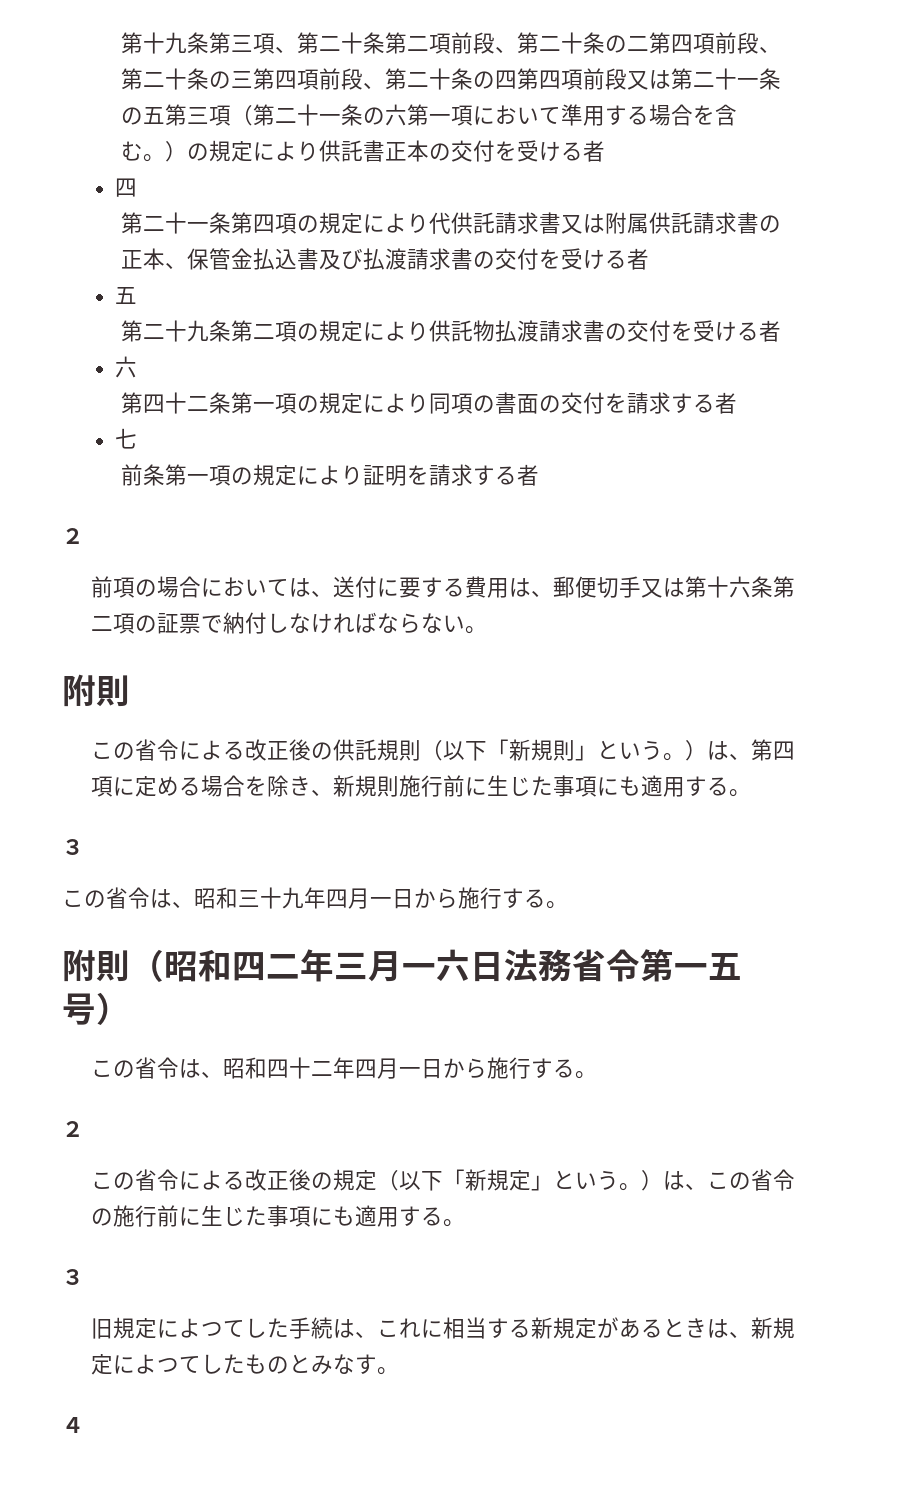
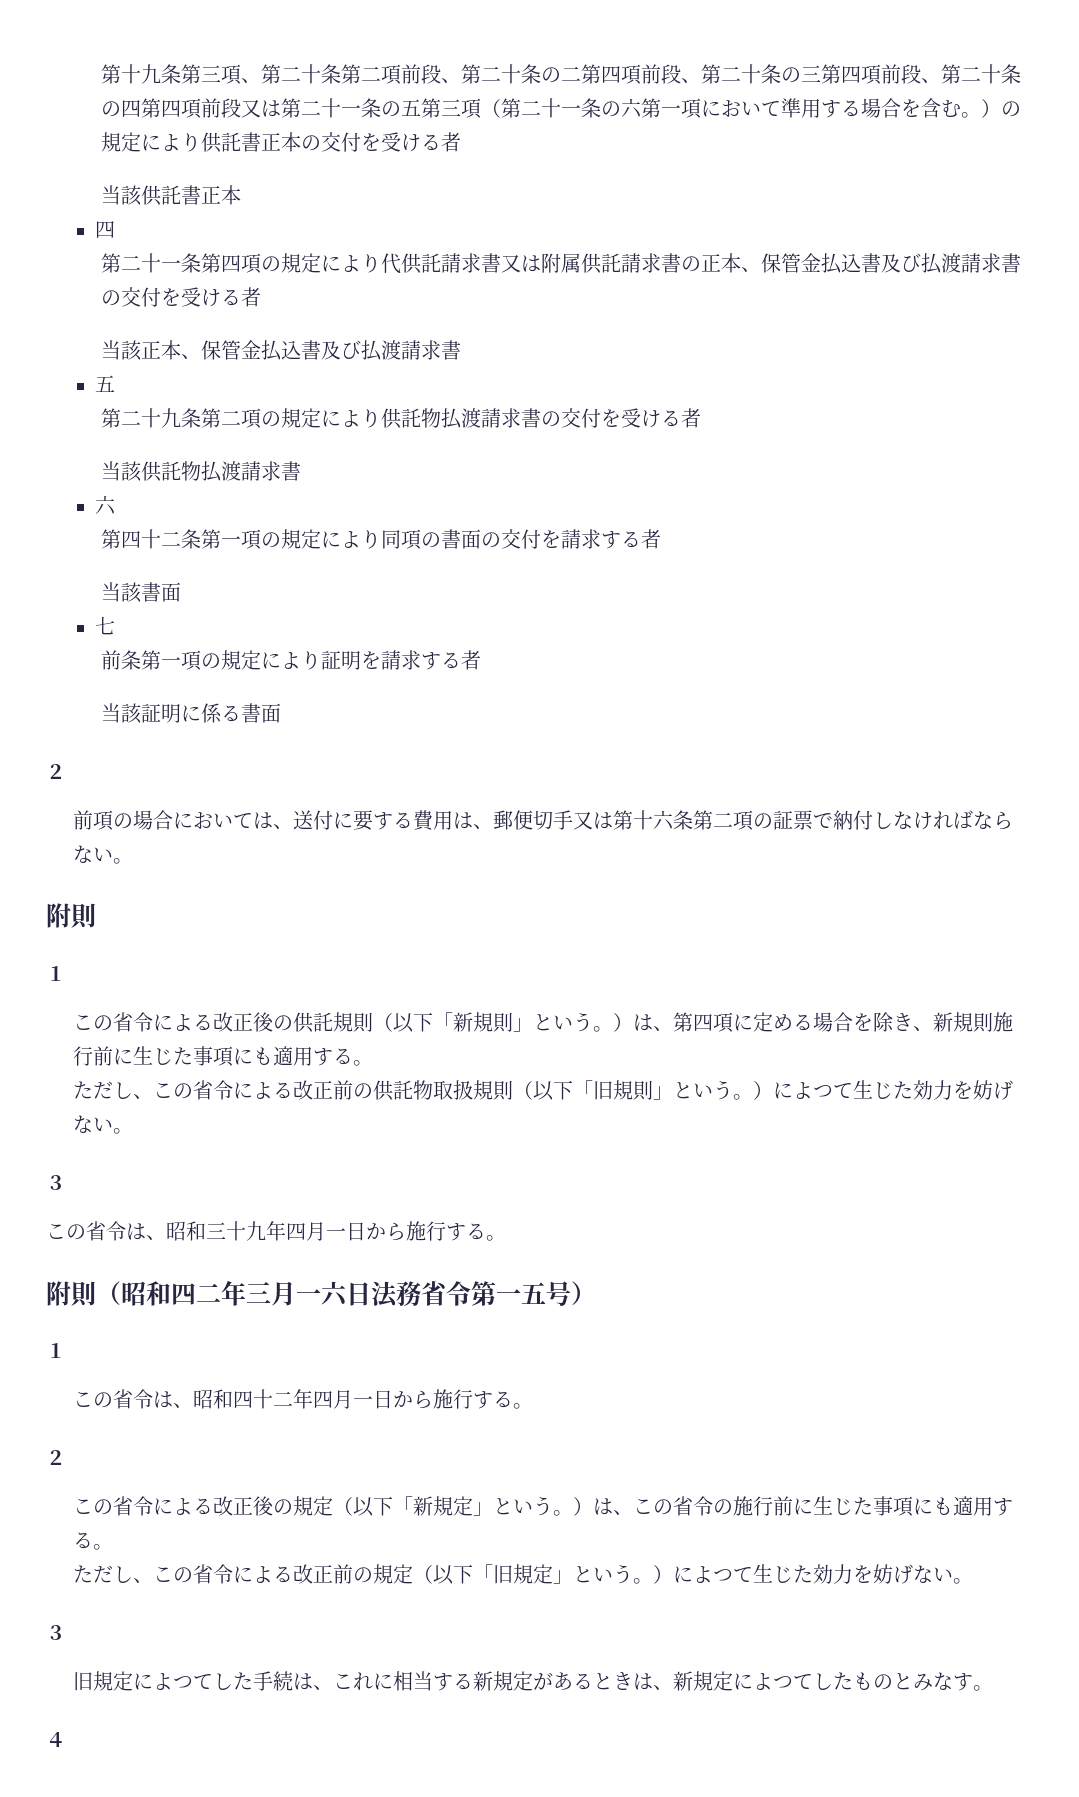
+ 当該供託書正本
+ 当該正本、保管金払込書及び払渡請求書
+ 当該供託物払渡請求書
+ 当該書面
+ 当該証明に係る書面
  前項の場合においては、送付に要する費用は、郵便切手又は第十六条第二項の証票で納付しなければならない。
  附則
+ １
+ ただし、この省令による改正前の供託物取扱規則（以下「旧規則」という。）によつて生じた効力を妨げない。
  附則（昭和四二年三月一六日法務省令第一五号）
+ １
+ ただし、この省令による改正前の規定（以下「旧規定」という。）によつて生じた効力を妨げない。

